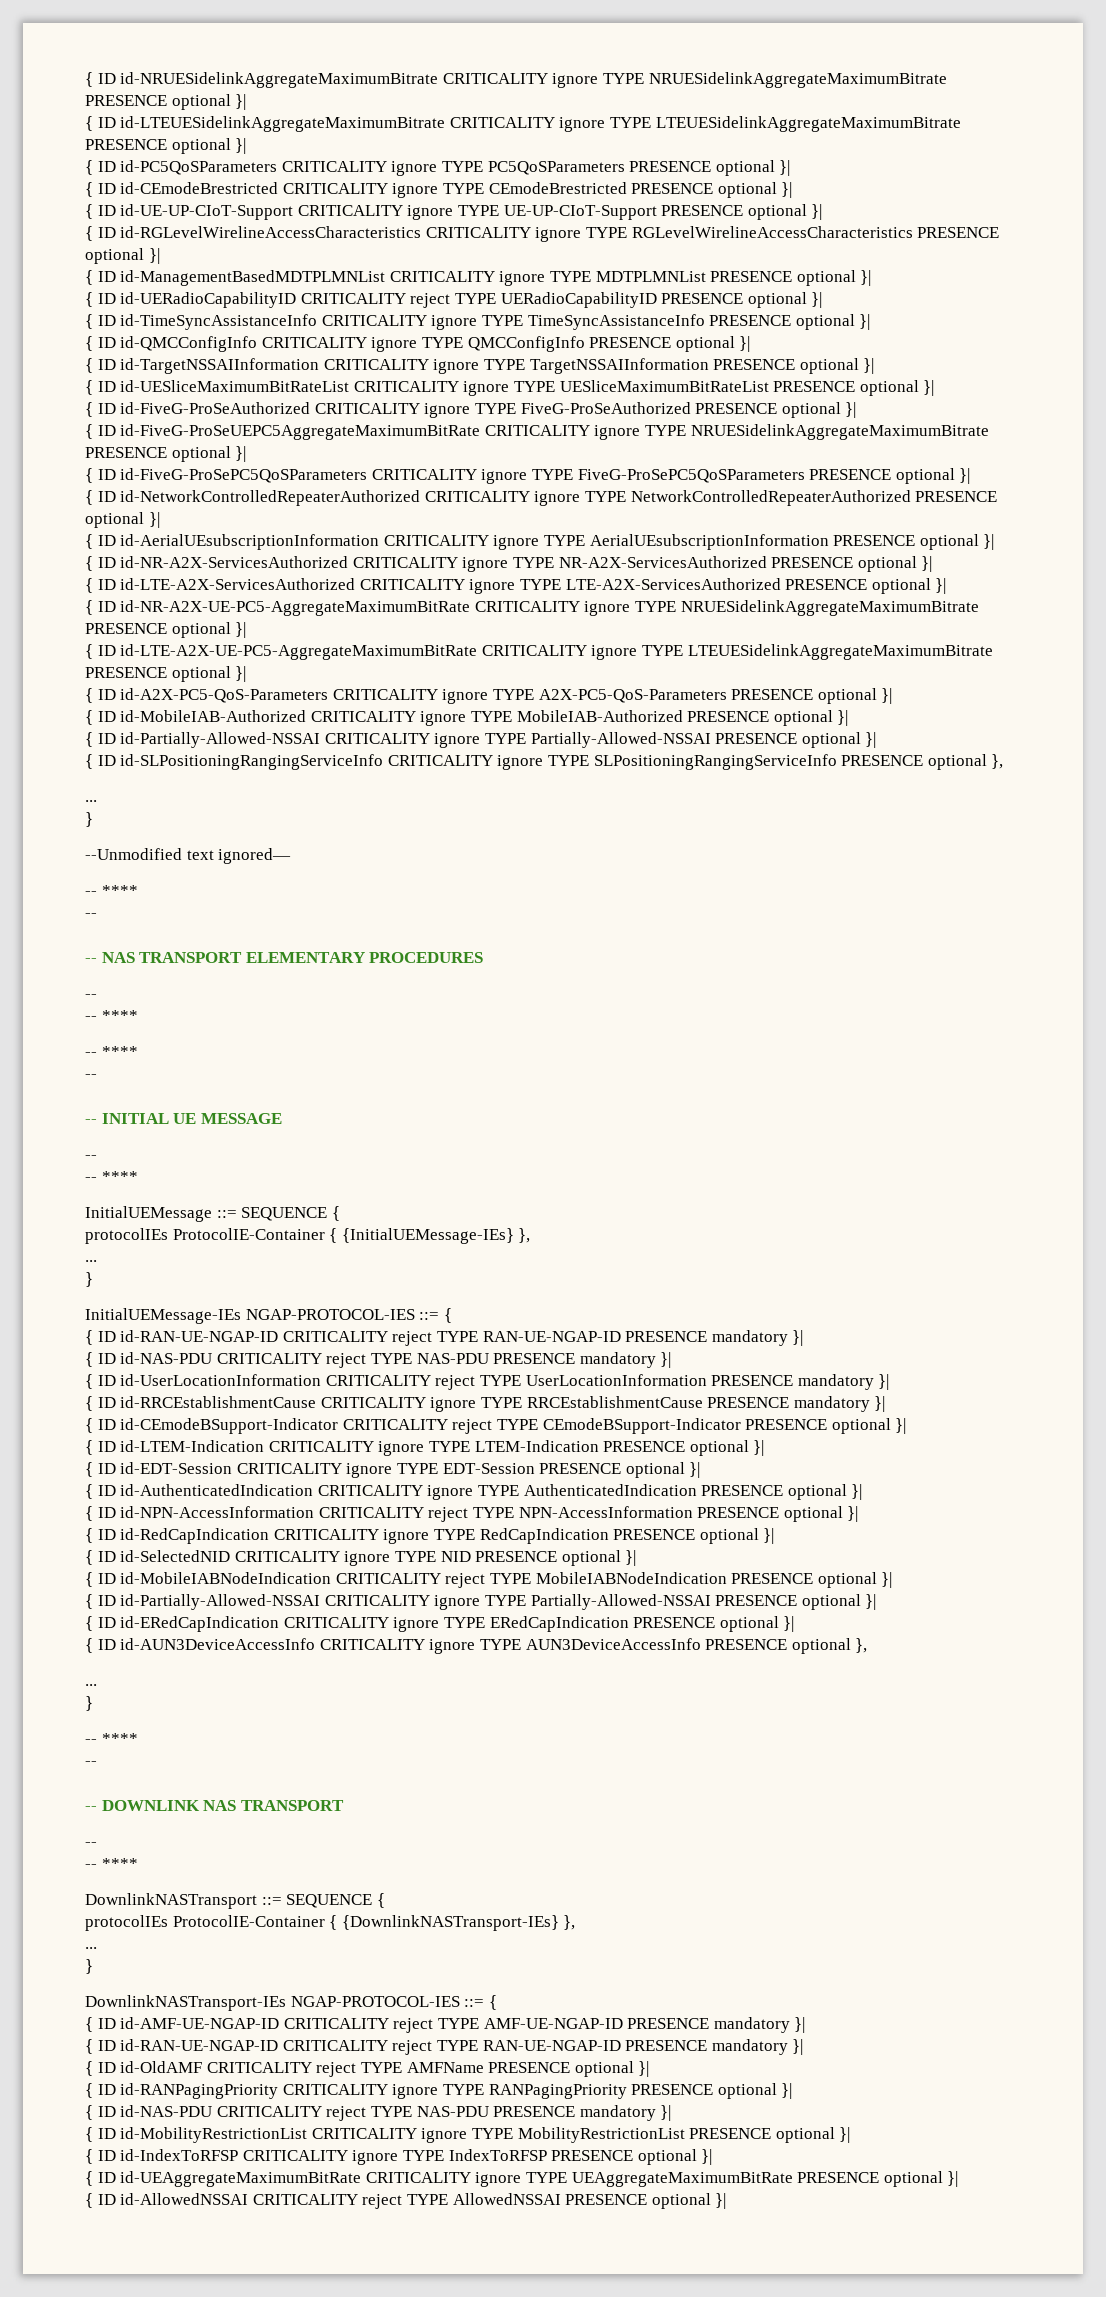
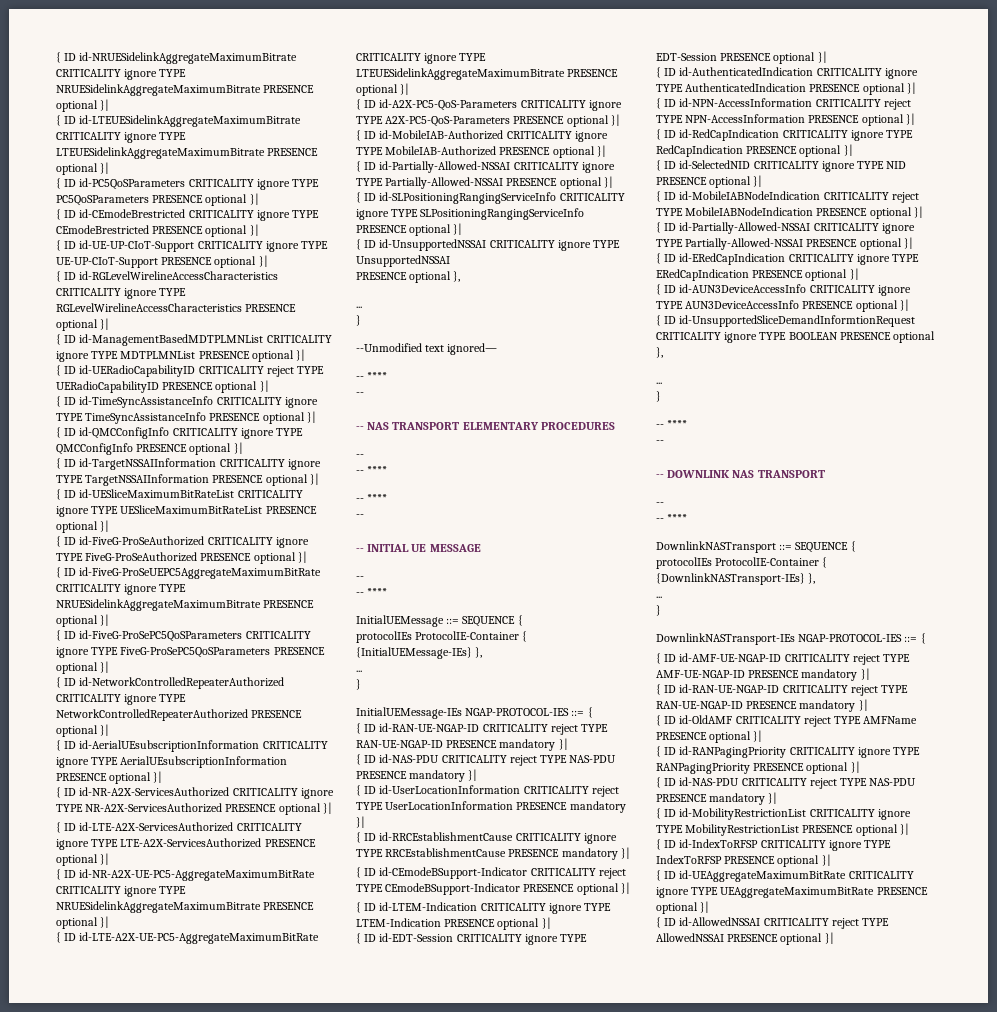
- { ID id-SLPositioningRangingServiceInfo CRITICALITY ignore TYPE SLPositioningRangingServiceInfo PRESENCE optional },
+ { ID id-SLPositioningRangingServiceInfo CRITICALITY ignore TYPE SLPositioningRangingServiceInfo PRESENCE optional }|
+ { ID id-UnsupportedNSSAI CRITICALITY ignore TYPE UnsupportedNSSAI
+ PRESENCE optional },
- { ID id-AUN3DeviceAccessInfo CRITICALITY ignore TYPE AUN3DeviceAccessInfo PRESENCE optional },
+ { ID id-AUN3DeviceAccessInfo CRITICALITY ignore TYPE AUN3DeviceAccessInfo PRESENCE optional }|
+ { ID id-UnsupportedSliceDemandInformtionRequest CRITICALITY ignore TYPE BOOLEAN PRESENCE optional },

